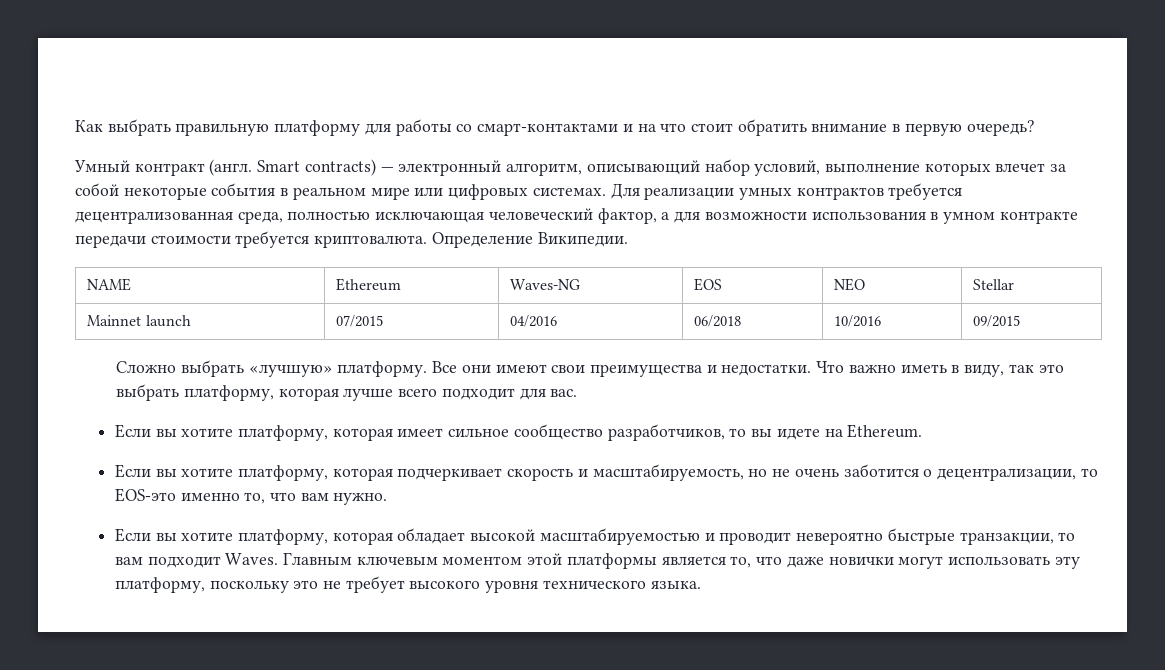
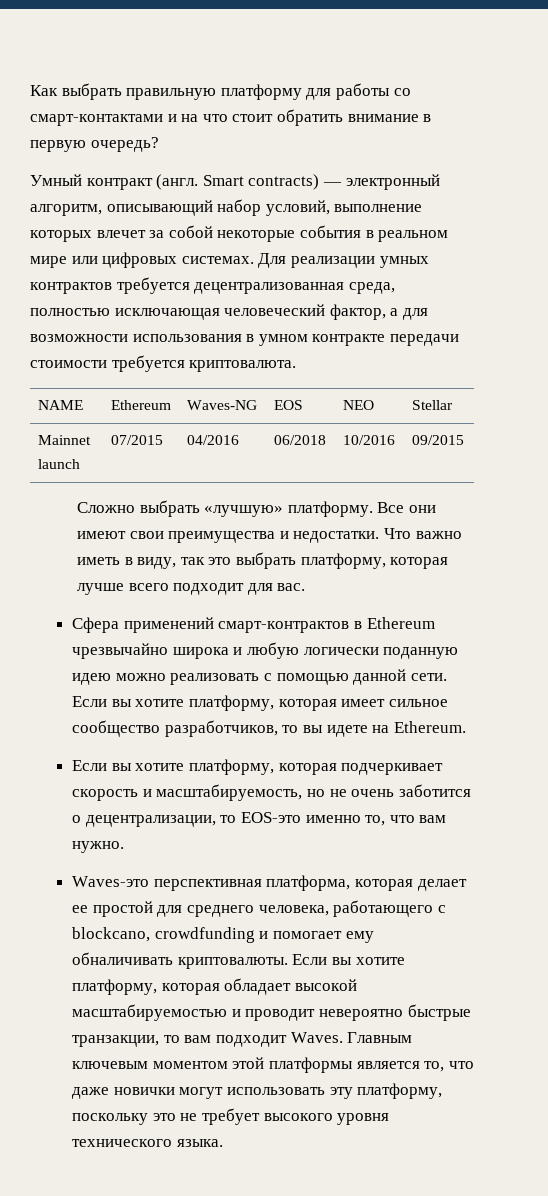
- Определение Википедии.
+ Сфера применений смарт-контрактов в Ethereum чрезвычайно широка и любую логически поданную идею можно реализовать с помощью данной сети.
+ Waves-это перспективная платформа, которая делает ее простой для среднего человека, работающего с blockcano, crowdfunding и помогает ему обналичивать криптовалюты.

